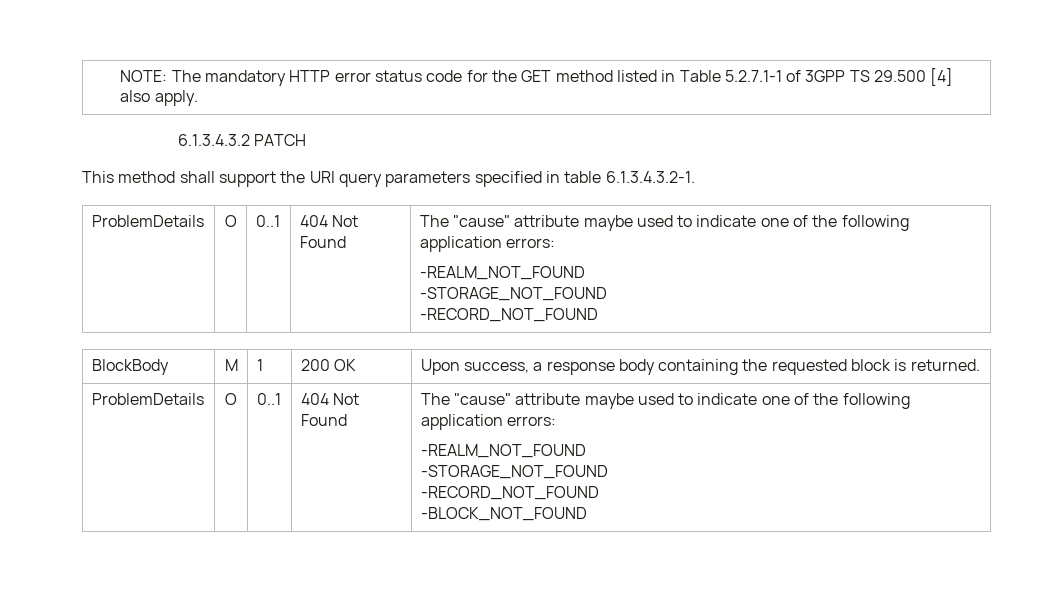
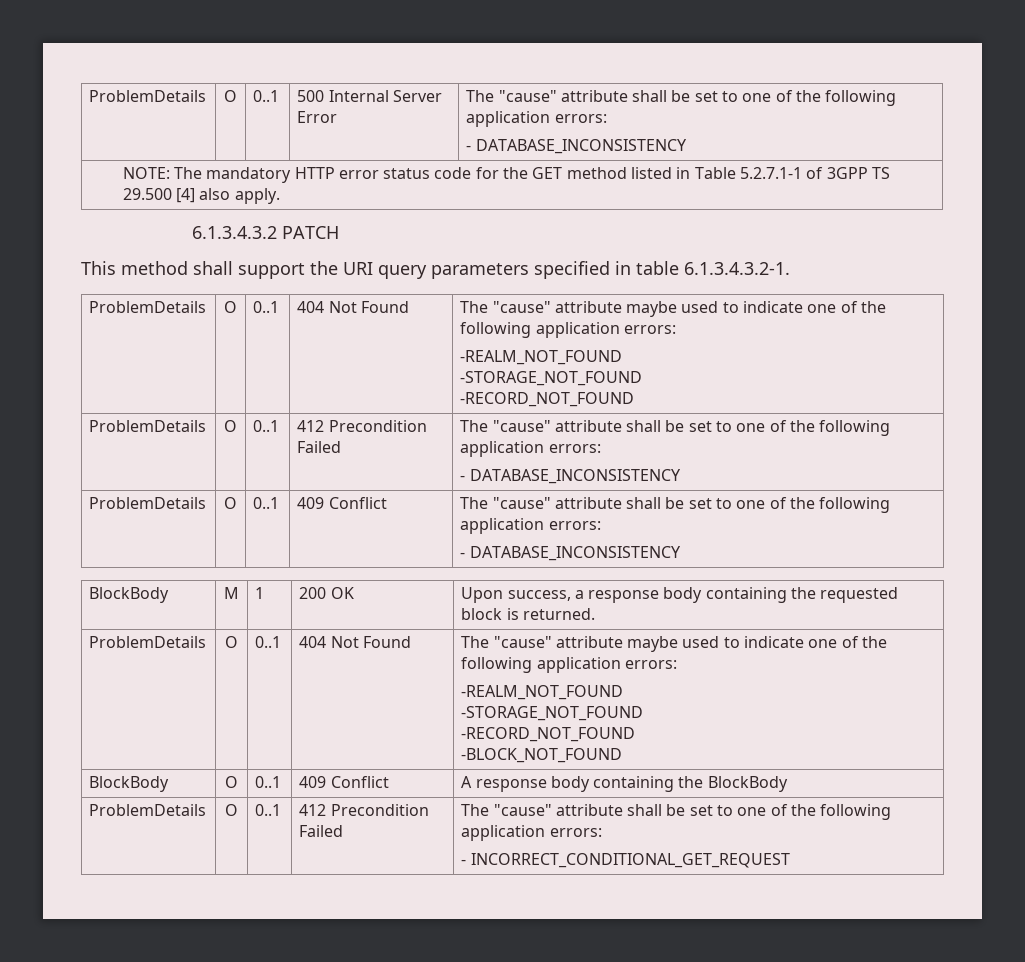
+ ProblemDetails | O | 0..1 | 500 Internal Server Error | The "cause" attribute shall be set to one of the following application errors:
+ - DATABASE_INCONSISTENCY
  This method shall support the URI query parameters specified in table 6.1.3.4.3.2-1.
  ProblemDetails | O | 0..1 | 404 Not Found | The "cause" attribute maybe used to indicate one of the following application errors:
  -REALM_NOT_FOUND
  -STORAGE_NOT_FOUND
  -RECORD_NOT_FOUND
+ ProblemDetails | O | 0..1 | 412 Precondition Failed | The "cause" attribute shall be set to one of the following application errors:
+ - DATABASE_INCONSISTENCY
+ ProblemDetails | O | 0..1 | 409 Conflict | The "cause" attribute shall be set to one of the following application errors:
+ - DATABASE_INCONSISTENCY
+ BlockBody | O | 0..1 | 409 Conflict | A response body containing the BlockBody
+ ProblemDetails | O | 0..1 | 412 Precondition Failed | The "cause" attribute shall be set to one of the following application errors:
+ - INCORRECT_CONDITIONAL_GET_REQUEST

